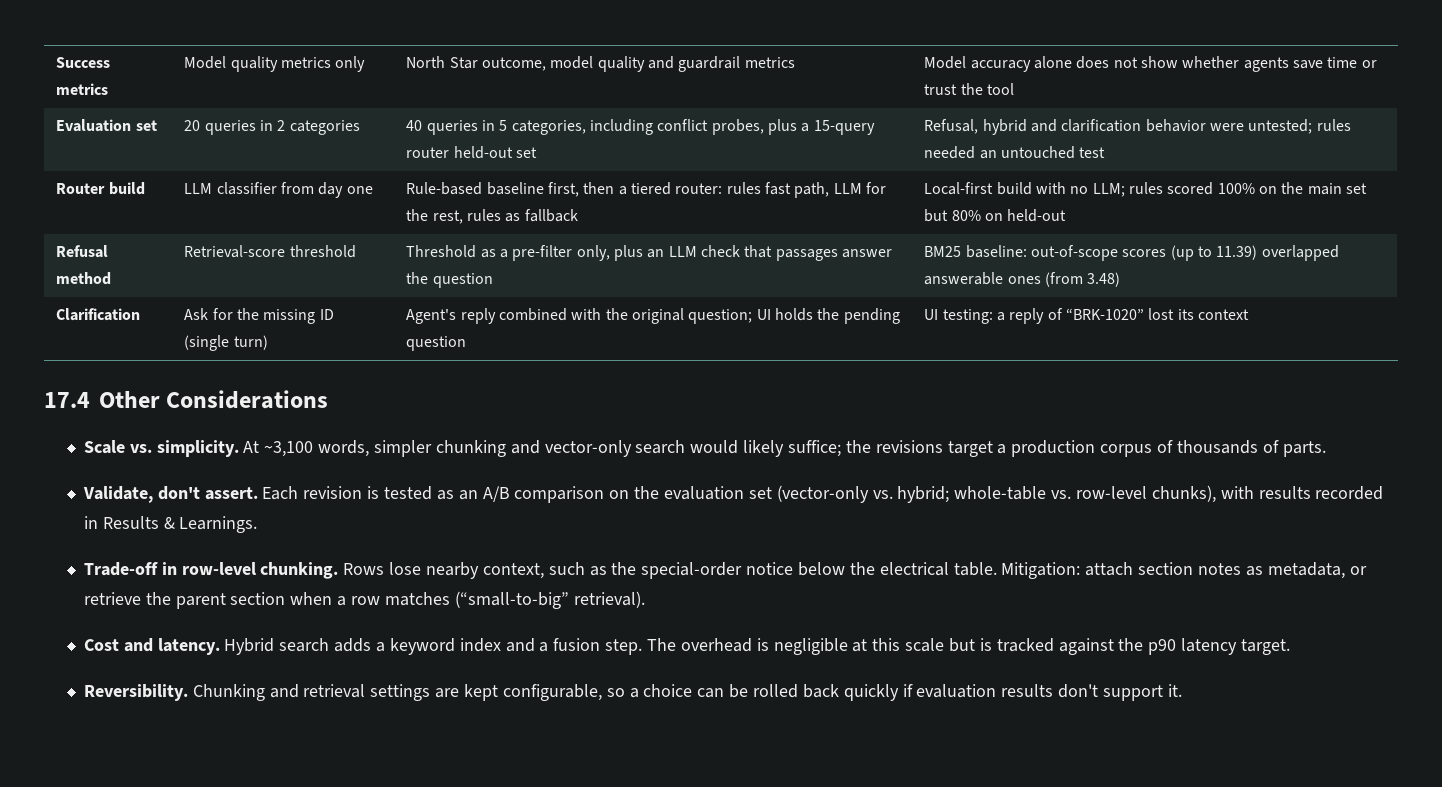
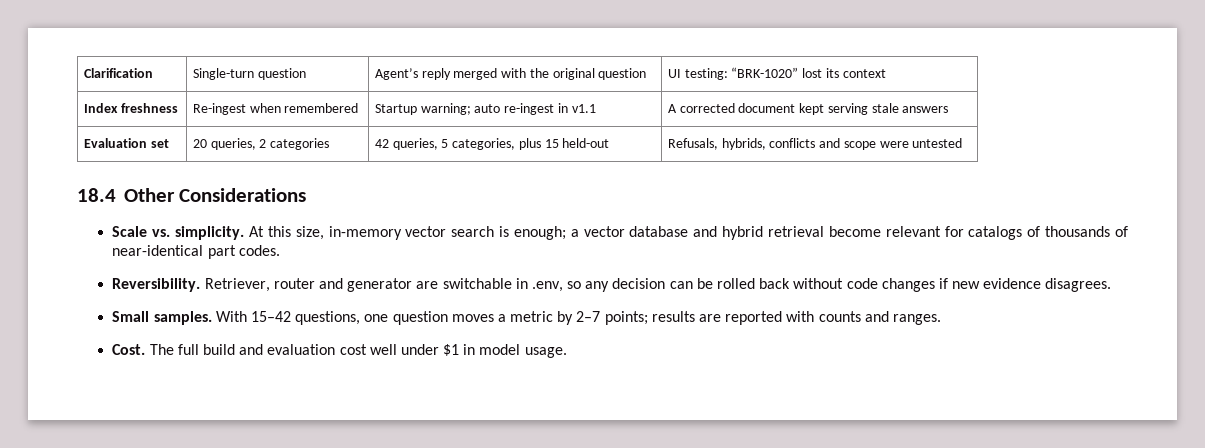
- Success metrics | Model quality metrics only | North Star outcome, model quality and guardrail metrics | Model accuracy alone does not show whether agents save time or trust the tool
+ Clarification | Single-turn question | Agent’s reply merged with the original question | UI testing: “BRK-1020” lost its context
+ Index freshness | Re-ingest when remembered | Startup warning; auto re-ingest in v1.1 | A corrected document kept serving stale answers
- Evaluation set | 20 queries in 2 categories | 40 queries in 5 categories, including conflict probes, plus a 15-query router held-out set | Refusal, hybrid and clarification behavior were untested; rules needed an untouched test
- Router build | LLM classifier from day one | Rule-based baseline first, then a tiered router: rules fast path, LLM for the rest, rules as fallback | Local-first build with no LLM; rules scored 100% on the main set but 80% on held-out
- Refusal method | Retrieval-score threshold | Threshold as a pre-filter only, plus an LLM check that passages answer the question | BM25 baseline: out-of-scope scores (up to 11.39) overlapped answerable ones (from 3.48)
- Clarification | Ask for the missing ID (single turn) | Agent's reply combined with the original question; UI holds the pending question | UI testing: a reply of “BRK-1020” lost its context
- 17.4 Other Considerations
+ Evaluation set | 20 queries, 2 categories | 42 queries, 5 categories, plus 15 held-out | Refusals, hybrids, conflicts and scope were untested
+ 18.4 Other Considerations
- At ~3,100 words, simpler chunking and vector-only search would likely suffice; the revisions target a production corpus of thousands of parts.
- Validate, don't assert. Each revision is tested as an A/B comparison on the evaluation set (vector-only vs. hybrid; whole-table vs. row-level chunks), with results recorded in Results & Learnings.
- Trade-off in row-level chunking. Rows lose nearby context, such as the special-order notice below the electrical table. Mitigation: attach section notes as metadata, or retrieve the parent section when a row matches (“small-to-big” retrieval).
- Cost and latency. Hybrid search adds a keyword index and a fusion step. The overhead is negligible at this scale but is tracked against the p90 latency target.
- Reversibility. Chunking and retrieval settings are kept configurable, so a choice can be rolled back quickly if evaluation results don't support it.
+ At this size, in-memory vector search is enough; a vector database and hybrid retrieval become relevant for catalogs of thousands of near-identical part codes.
+ Reversibility. Retriever, router and generator are switchable in .env, so any decision can be rolled back without code changes if new evidence disagrees.
+ Small samples. With 15–42 questions, one question moves a metric by 2–7 points; results are reported with counts and ranges.
+ Cost. The full build and evaluation cost well under $1 in model usage.

